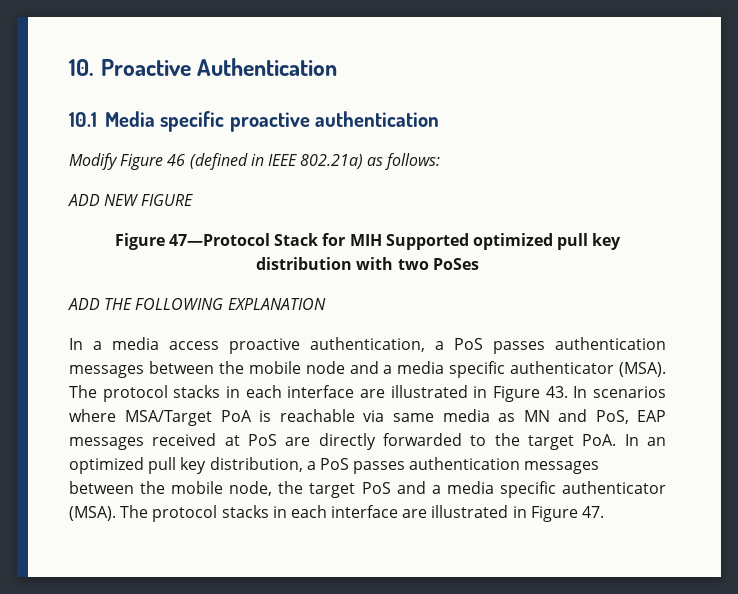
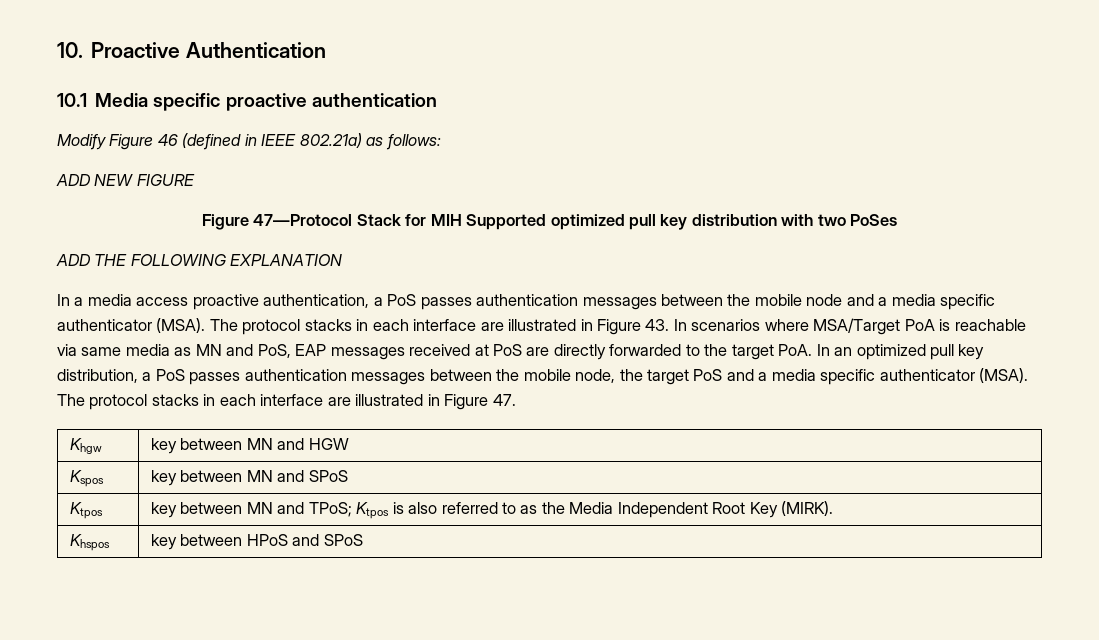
+ Khgw | key between MN and HGW
+ Kspos | key between MN and SPoS
+ Ktpos | key between MN and TPoS; Ktpos is also referred to as the Media Independent Root Key (MIRK).
+ Khspos | key between HPoS and SPoS

